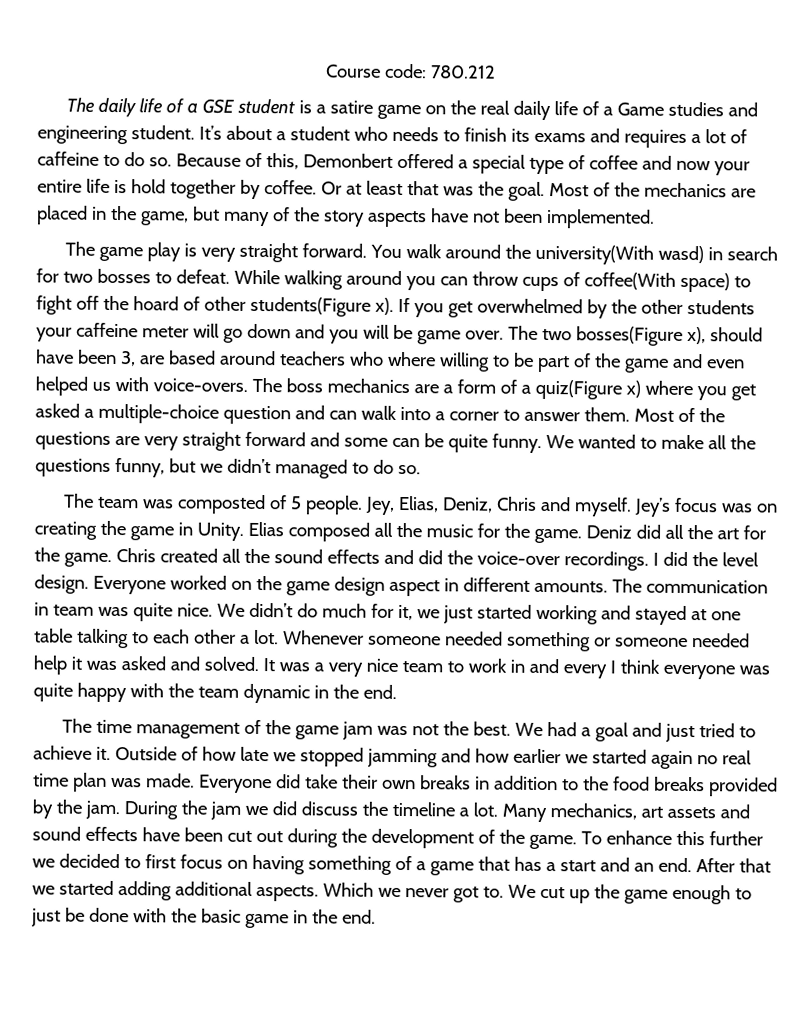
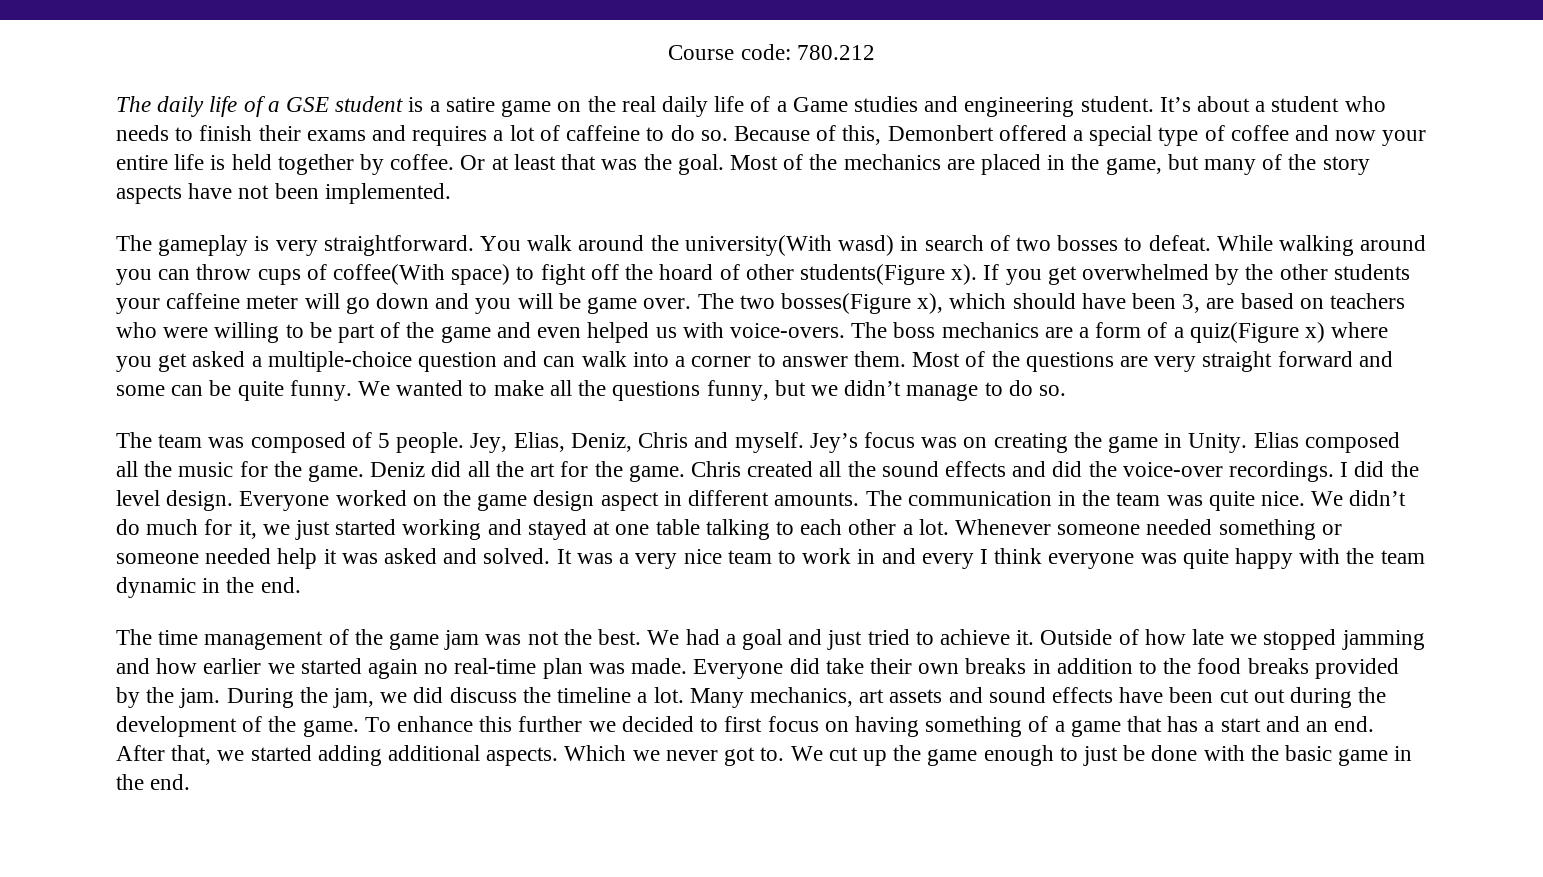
- It’s about a student who needs to finish its exams and requires a lot of caffeine to do so.
+ It’s about a student who needs to finish their exams and requires a lot of caffeine to do so.
- Because of this, Demonbert offered a special type of coffee and now your entire life is hold together by coffee.
+ Because of this, Demonbert offered a special type of coffee and now your entire life is held together by coffee.
- The game play is very straight forward.
+ The gameplay is very straightforward.
- You walk around the university(With wasd) in search for two bosses to defeat.
+ You walk around the university(With wasd) in search of two bosses to defeat.
- The two bosses(Figure x), should have been 3, are based around teachers who where willing to be part of the game and even helped us with voice-overs.
+ The two bosses(Figure x), which should have been 3, are based on teachers who were willing to be part of the game and even helped us with voice-overs.
- We wanted to make all the questions funny, but we didn’t managed to do so.
+ We wanted to make all the questions funny, but we didn’t manage to do so.
- The team was composted of 5 people.
+ The team was composed of 5 people.
- The communication in team was quite nice.
+ The communication in the team was quite nice.
- Outside of how late we stopped jamming and how earlier we started again no real time plan was made.
+ Outside of how late we stopped jamming and how earlier we started again no real-time plan was made.
- During the jam we did discuss the timeline a lot.
+ During the jam, we did discuss the timeline a lot.
- After that we started adding additional aspects.
+ After that, we started adding additional aspects.

